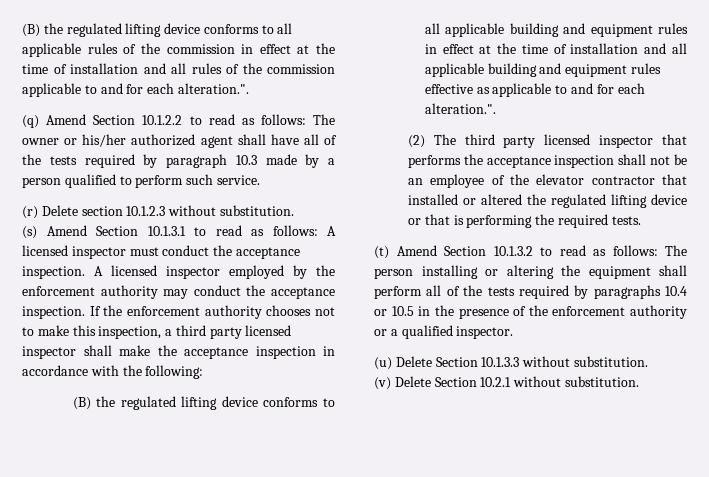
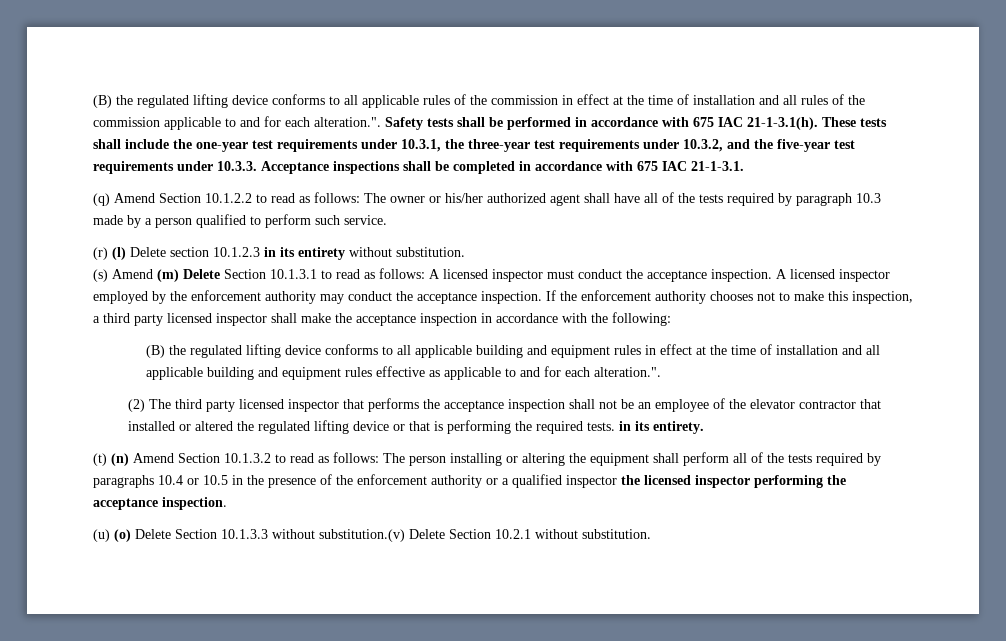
- (B) the regulated lifting device conforms to all applicable rules of the commission in effect at the time of installation and all rules of the commission applicable to and for each alteration.".
+ (B) the regulated lifting device conforms to all applicable rules of the commission in effect at the time of installation and all rules of the commission applicable to and for each alteration.". Safety tests shall be performed in accordance with 675 IAC 21-1-3.1(h). These tests shall include the one-year test requirements under 10.3.1, the three-year test requirements under 10.3.2, and the five-year test requirements under 10.3.3. Acceptance inspections shall be completed in accordance with 675 IAC 21-1-3.1.
- (r) Delete section 10.1.2.3 without substitution.
+ (r) (l) Delete section 10.1.2.3 in its entirety without substitution.
- (s) Amend Section 10.1.3.1 to read as follows: A licensed inspector must conduct the acceptance inspection.
+ (s) Amend (m) Delete Section 10.1.3.1 to read as follows: A licensed inspector must conduct the acceptance inspection.
- (2) The third party licensed inspector that performs the acceptance inspection shall not be an employee of the elevator contractor that installed or altered the regulated lifting device or that is performing the required tests.
+ (2) The third party licensed inspector that performs the acceptance inspection shall not be an employee of the elevator contractor that installed or altered the regulated lifting device or that is performing the required tests. in its entirety.
- (t) Amend Section 10.1.3.2 to read as follows: The person installing or altering the equipment shall perform all of the tests required by paragraphs 10.4 or 10.5 in the presence of the enforcement authority or a qualified inspector.
+ (t) (n) Amend Section 10.1.3.2 to read as follows: The person installing or altering the equipment shall perform all of the tests required by paragraphs 10.4 or 10.5 in the presence of the enforcement authority or a qualified inspector the licensed inspector performing the acceptance inspection.
- (u) Delete Section 10.1.3.3 without substitution.
- (v) Delete Section 10.2.1 without substitution.
+ (u) (o) Delete Section 10.1.3.3 without substitution.(v) Delete Section 10.2.1 without substitution.

